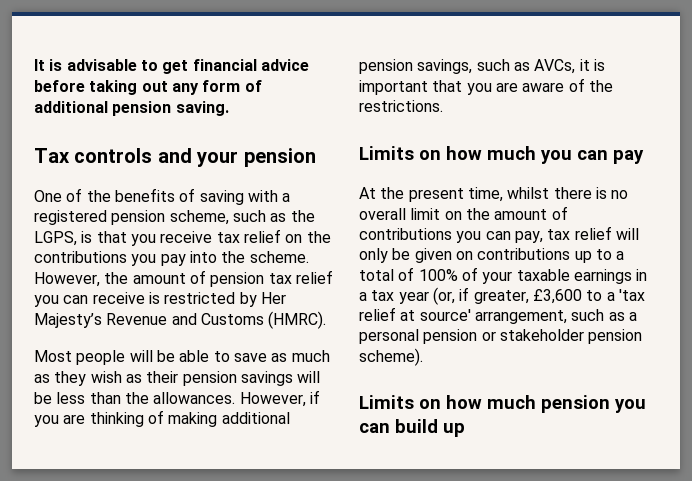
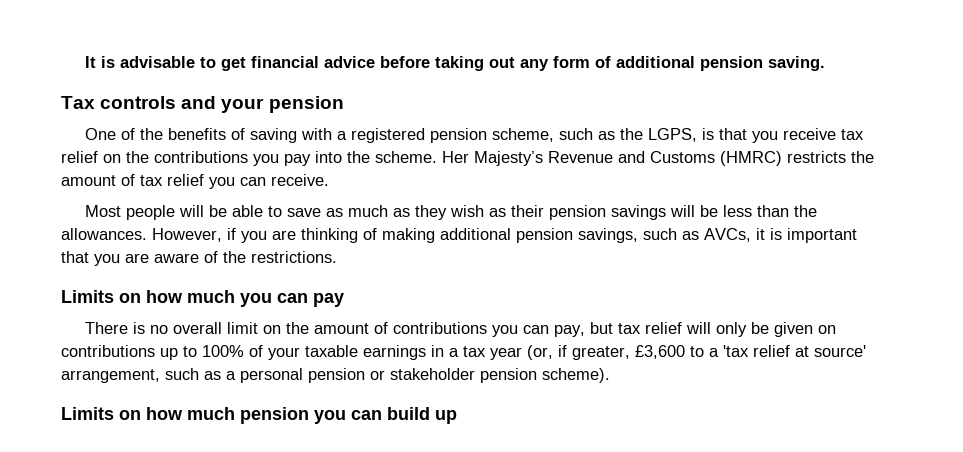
- However, the amount of pension tax relief you can receive is restricted by Her Majesty’s Revenue and Customs (HMRC).
+ Her Majesty’s Revenue and Customs (HMRC) restricts the amount of tax relief you can receive.
- At the present time, whilst there is no overall limit on the amount of contributions you can pay, tax relief will only be given on contributions up to a total of 100% of your taxable earnings in a tax year (or, if greater, £3,600 to a 'tax relief at source' arrangement, such as a personal pension or stakeholder pension scheme).
+ There is no overall limit on the amount of contributions you can pay, but tax relief will only be given on contributions up to 100% of your taxable earnings in a tax year (or, if greater, £3,600 to a 'tax relief at source' arrangement, such as a personal pension or stakeholder pension scheme).

